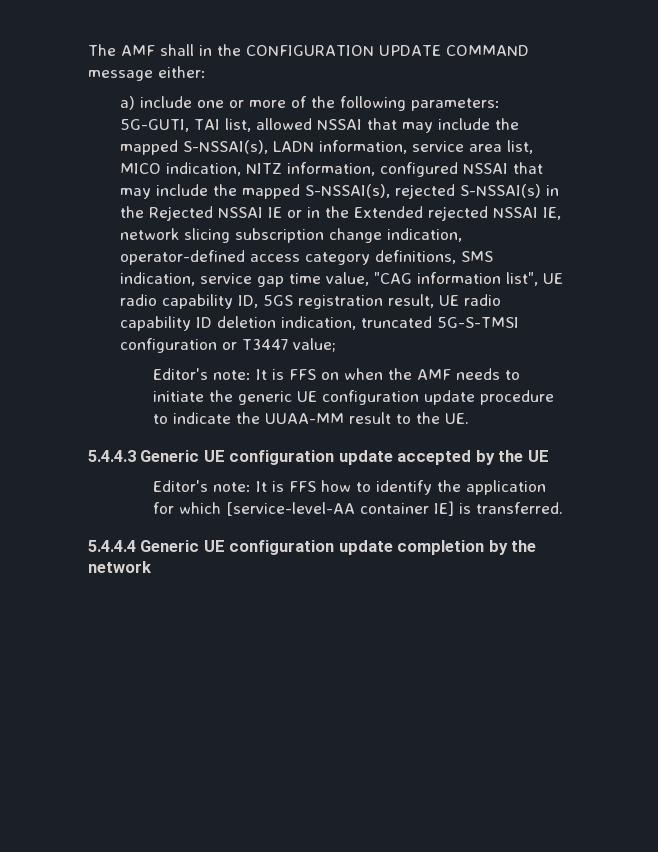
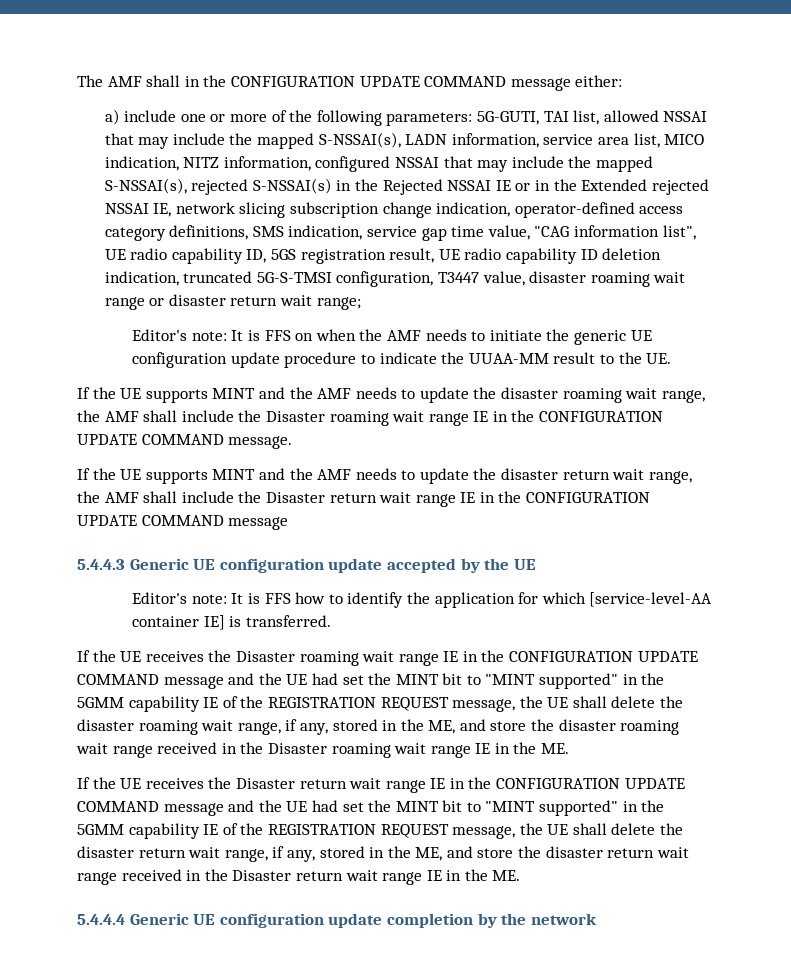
- 5G-GUTI, TAI list, allowed NSSAI that may include the mapped S-NSSAI(s), LADN information, service area list, MICO indication, NITZ information, configured NSSAI that may include the mapped S-NSSAI(s), rejected S-NSSAI(s) in the Rejected NSSAI IE or in the Extended rejected NSSAI IE, network slicing subscription change indication, operator-defined access category definitions, SMS indication, service gap time value, "CAG information list", UE radio capability ID, 5GS registration result, UE radio capability ID deletion indication, truncated 5G-S-TMSI configuration or T3447 value;
+ 5G-GUTI, TAI list, allowed NSSAI that may include the mapped S-NSSAI(s), LADN information, service area list, MICO indication, NITZ information, configured NSSAI that may include the mapped S-NSSAI(s), rejected S-NSSAI(s) in the Rejected NSSAI IE or in the Extended rejected NSSAI IE, network slicing subscription change indication, operator-defined access category definitions, SMS indication, service gap time value, "CAG information list", UE radio capability ID, 5GS registration result, UE radio capability ID deletion indication, truncated 5G-S-TMSI configuration, T3447 value, disaster roaming wait range or disaster return wait range;
+ If the UE supports MINT and the AMF needs to update the disaster roaming wait range, the AMF shall include the Disaster roaming wait range IE in the CONFIGURATION UPDATE COMMAND message.
+ If the UE supports MINT and the AMF needs to update the disaster return wait range, the AMF shall include the Disaster return wait range IE in the CONFIGURATION UPDATE COMMAND message
+ If the UE receives the Disaster roaming wait range IE in the CONFIGURATION UPDATE COMMAND message and the UE had set the MINT bit to "MINT supported" in the 5GMM capability IE of the REGISTRATION REQUEST message, the UE shall delete the disaster roaming wait range, if any, stored in the ME, and store the disaster roaming wait range received in the Disaster roaming wait range IE in the ME.
+ If the UE receives the Disaster return wait range IE in the CONFIGURATION UPDATE COMMAND message and the UE had set the MINT bit to "MINT supported" in the 5GMM capability IE of the REGISTRATION REQUEST message, the UE shall delete the disaster return wait range, if any, stored in the ME, and store the disaster return wait range received in the Disaster return wait range IE in the ME.

